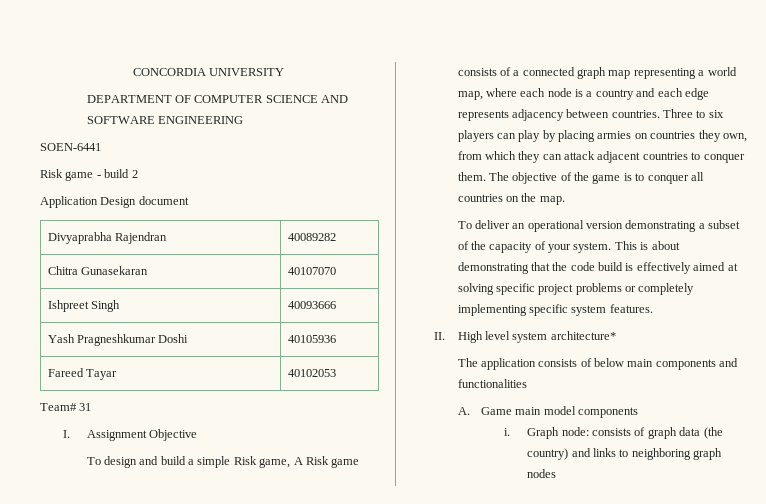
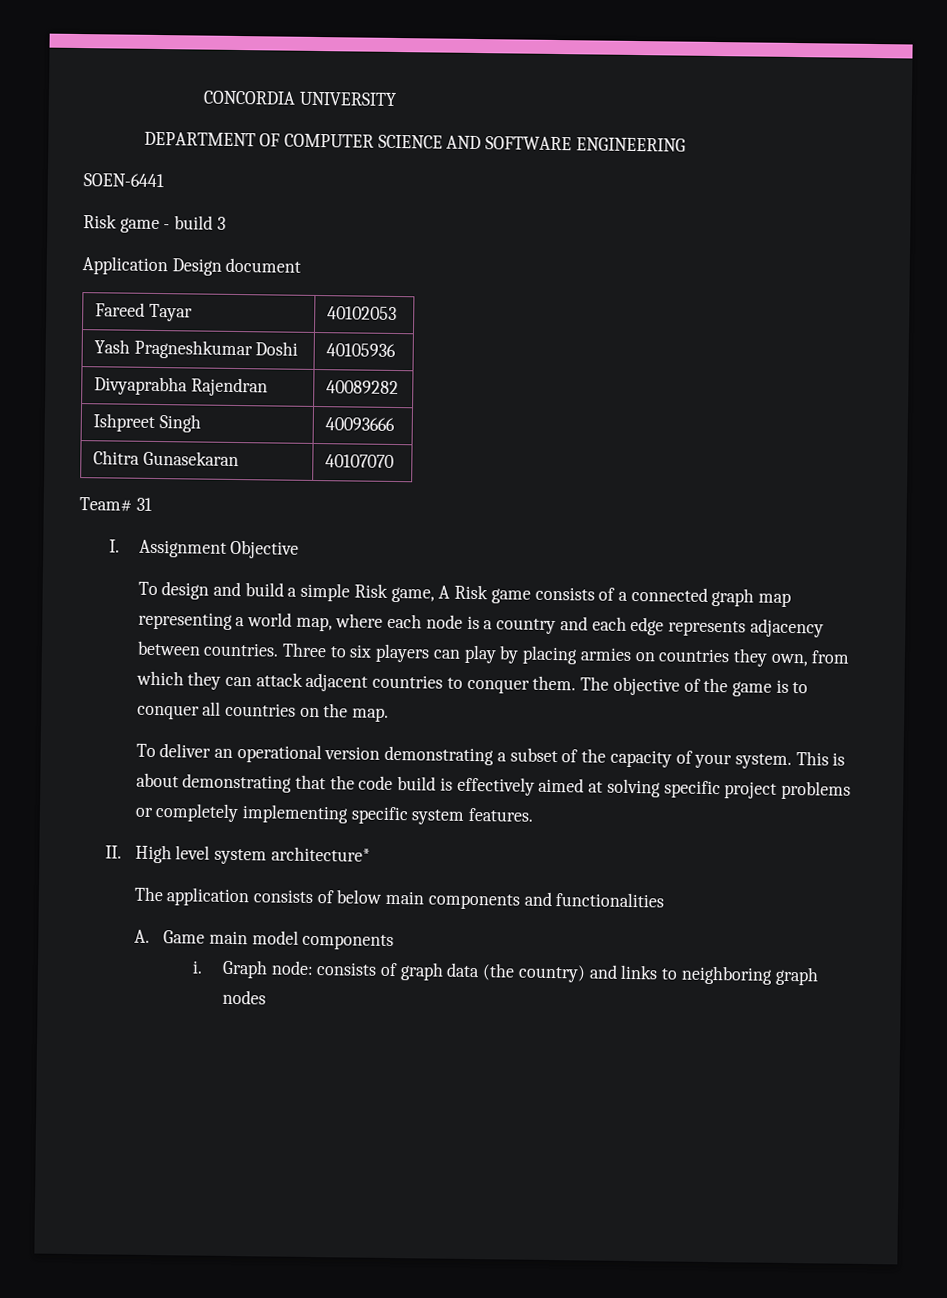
- Risk game - build 2
+ Risk game - build 3
+ Fareed Tayar | 40102053
+ Yash Pragneshkumar Doshi | 40105936
  Divyaprabha Rajendran | 40089282
+ Ishpreet Singh | 40093666
  Chitra Gunasekaran | 40107070
- Ishpreet Singh | 40093666
- Yash Pragneshkumar Doshi | 40105936
- Fareed Tayar | 40102053

